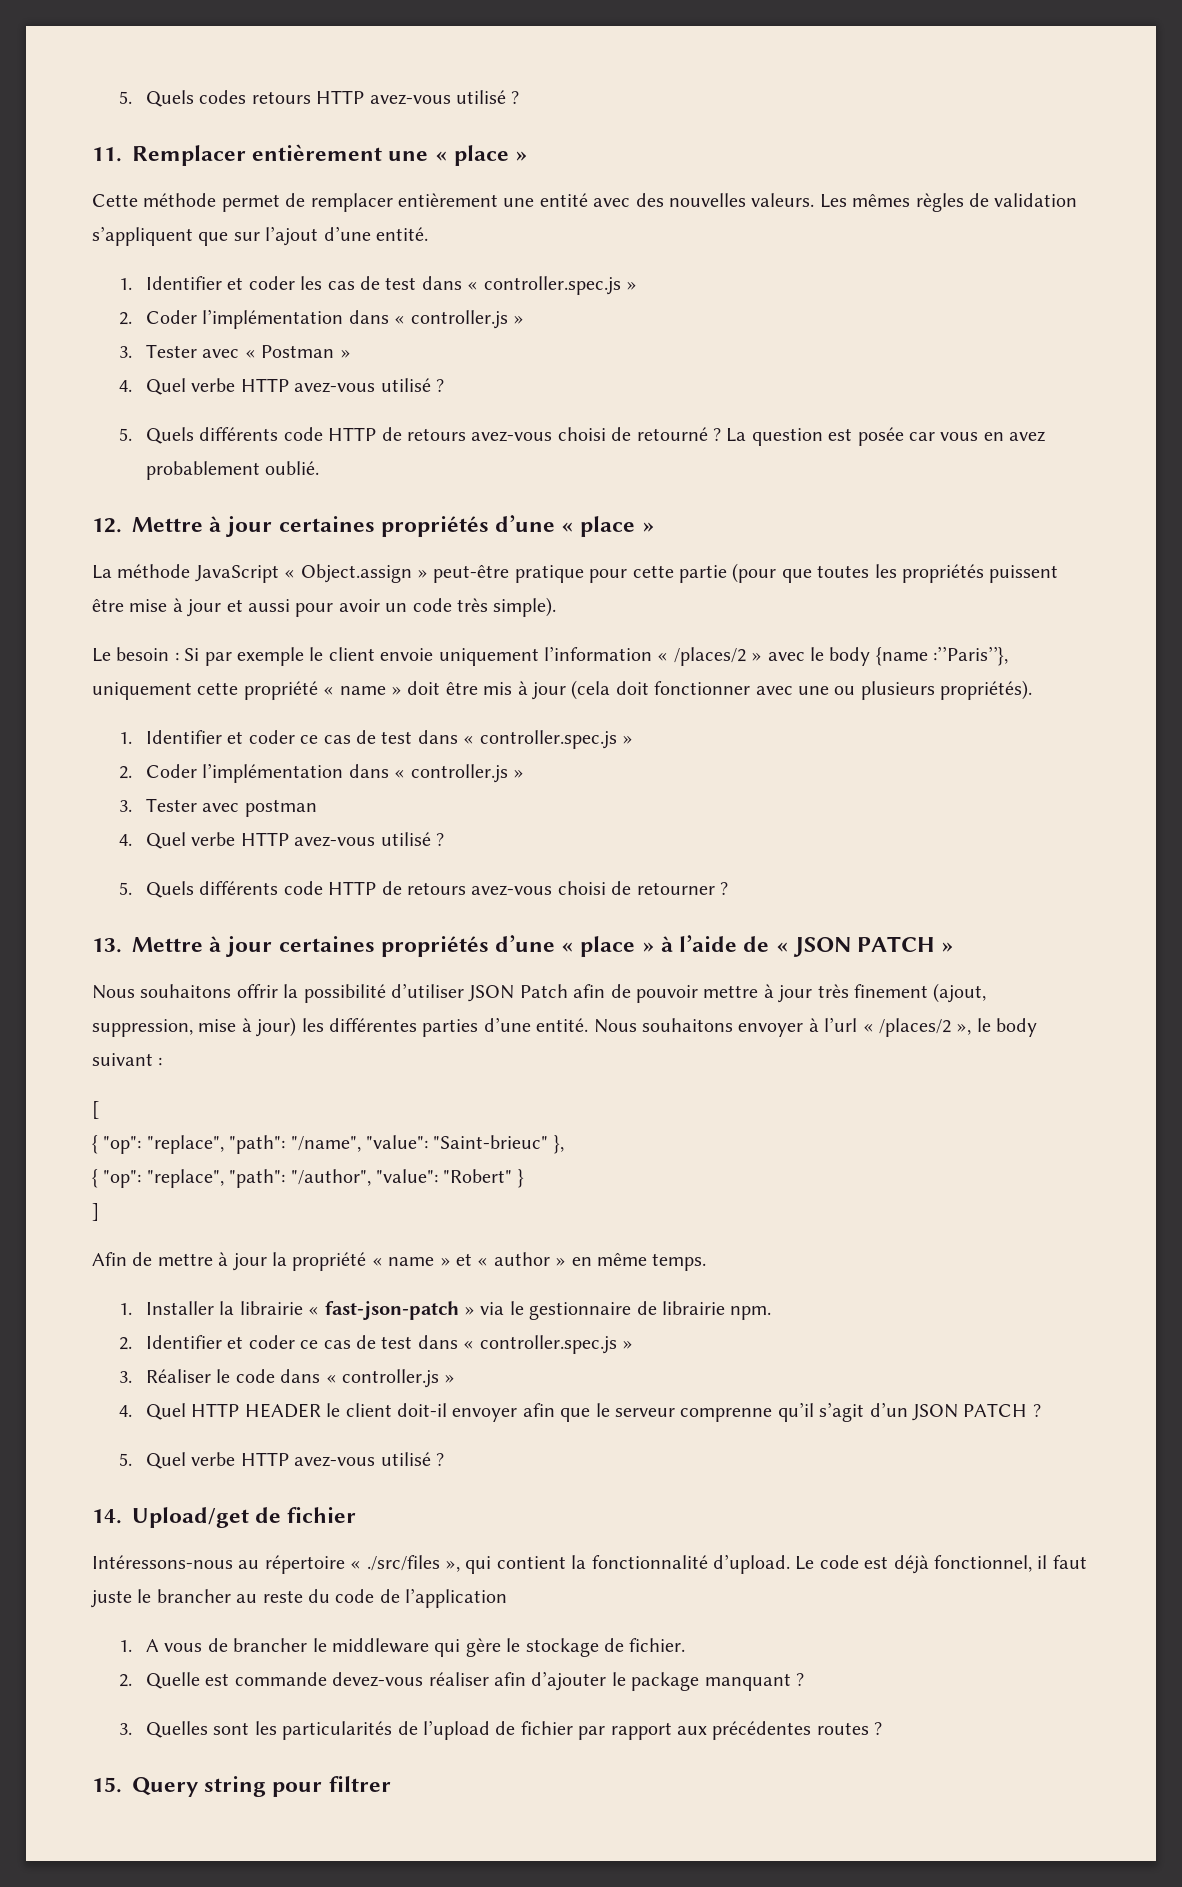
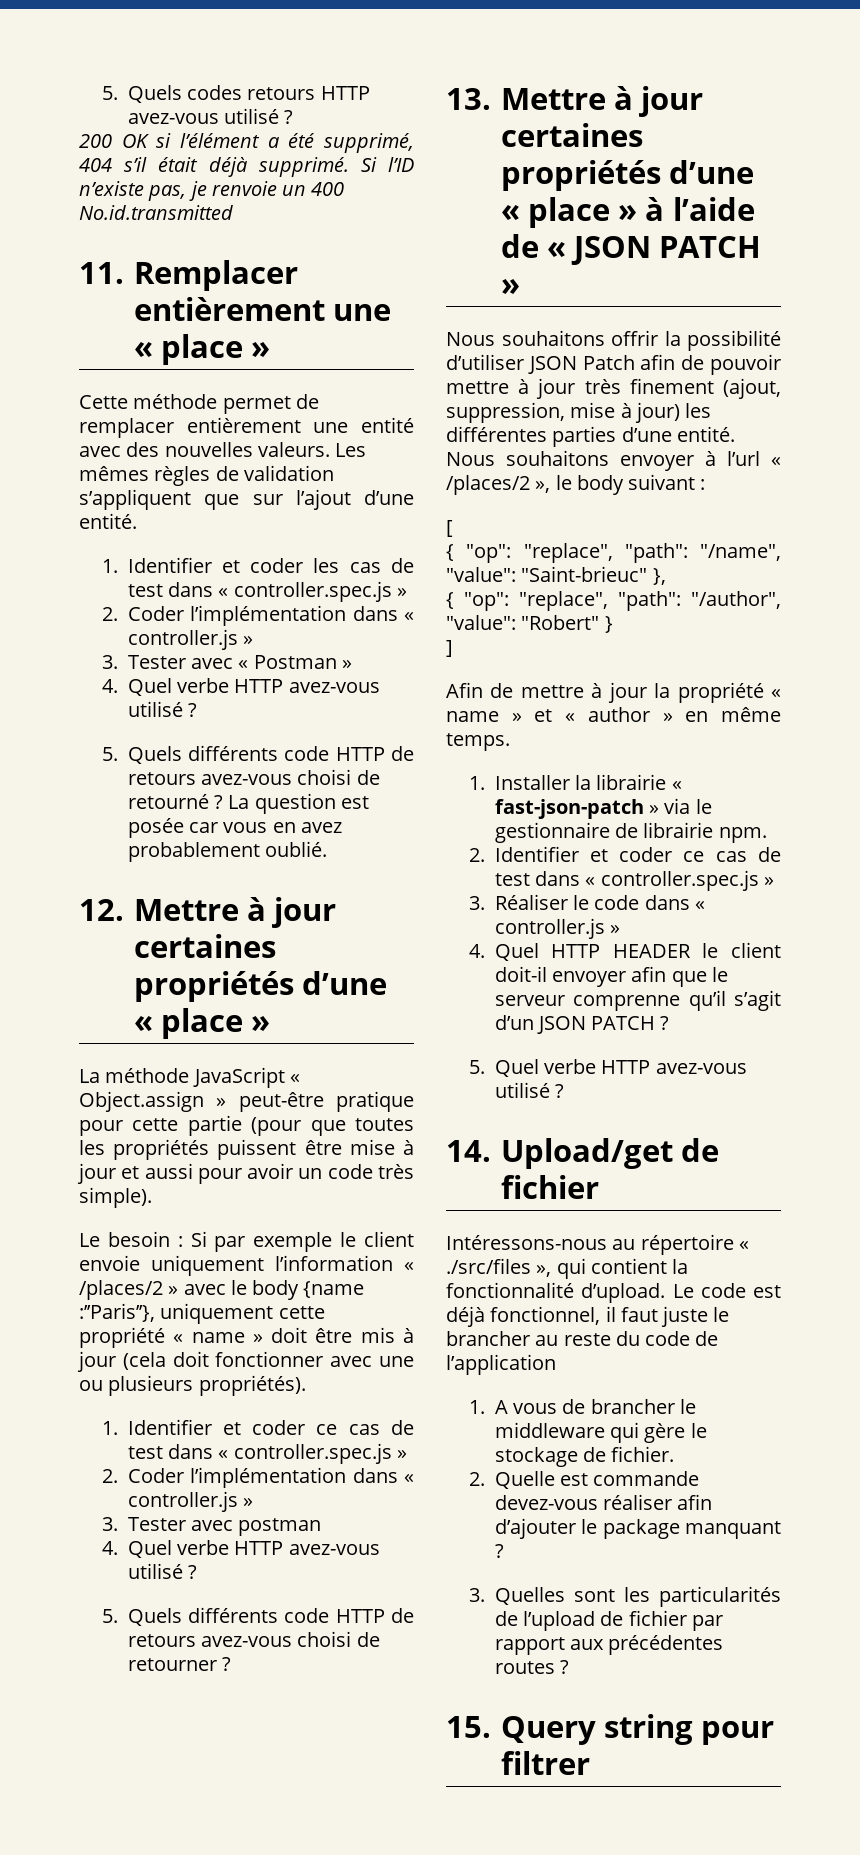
+ 200 OK si l’élément a été supprimé, 404 s’il était déjà supprimé. Si l’ID n’existe pas, je renvoie un 400 No.id.transmitted

